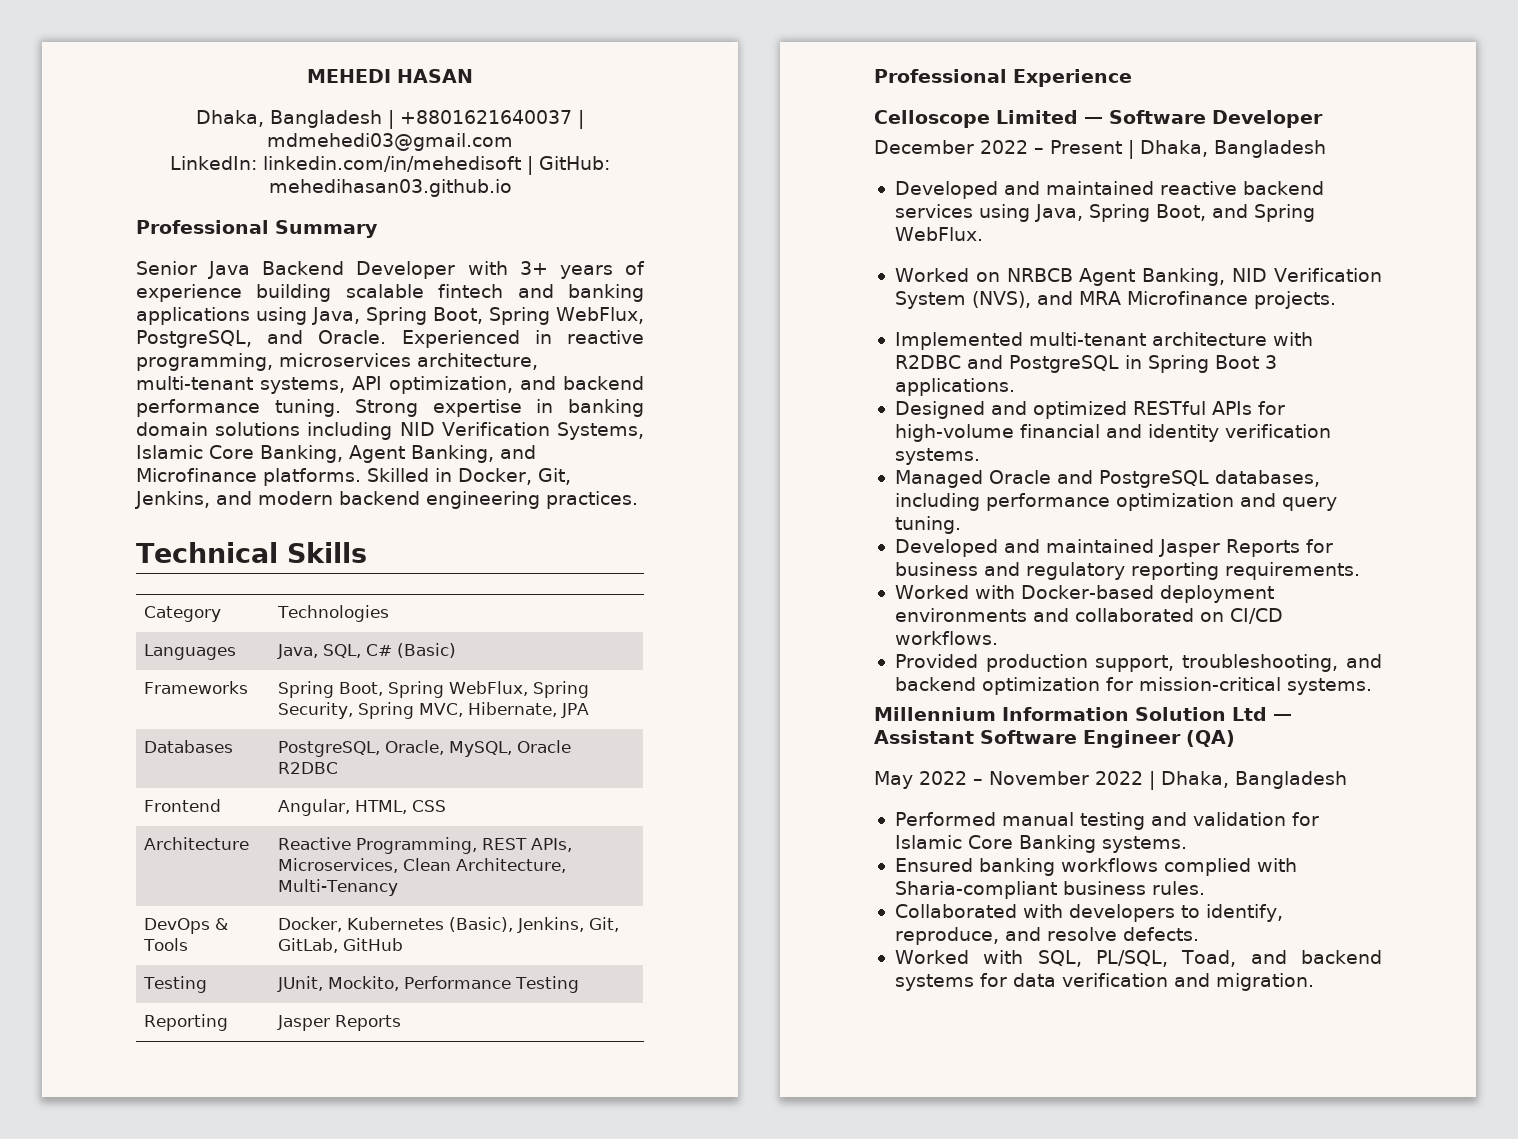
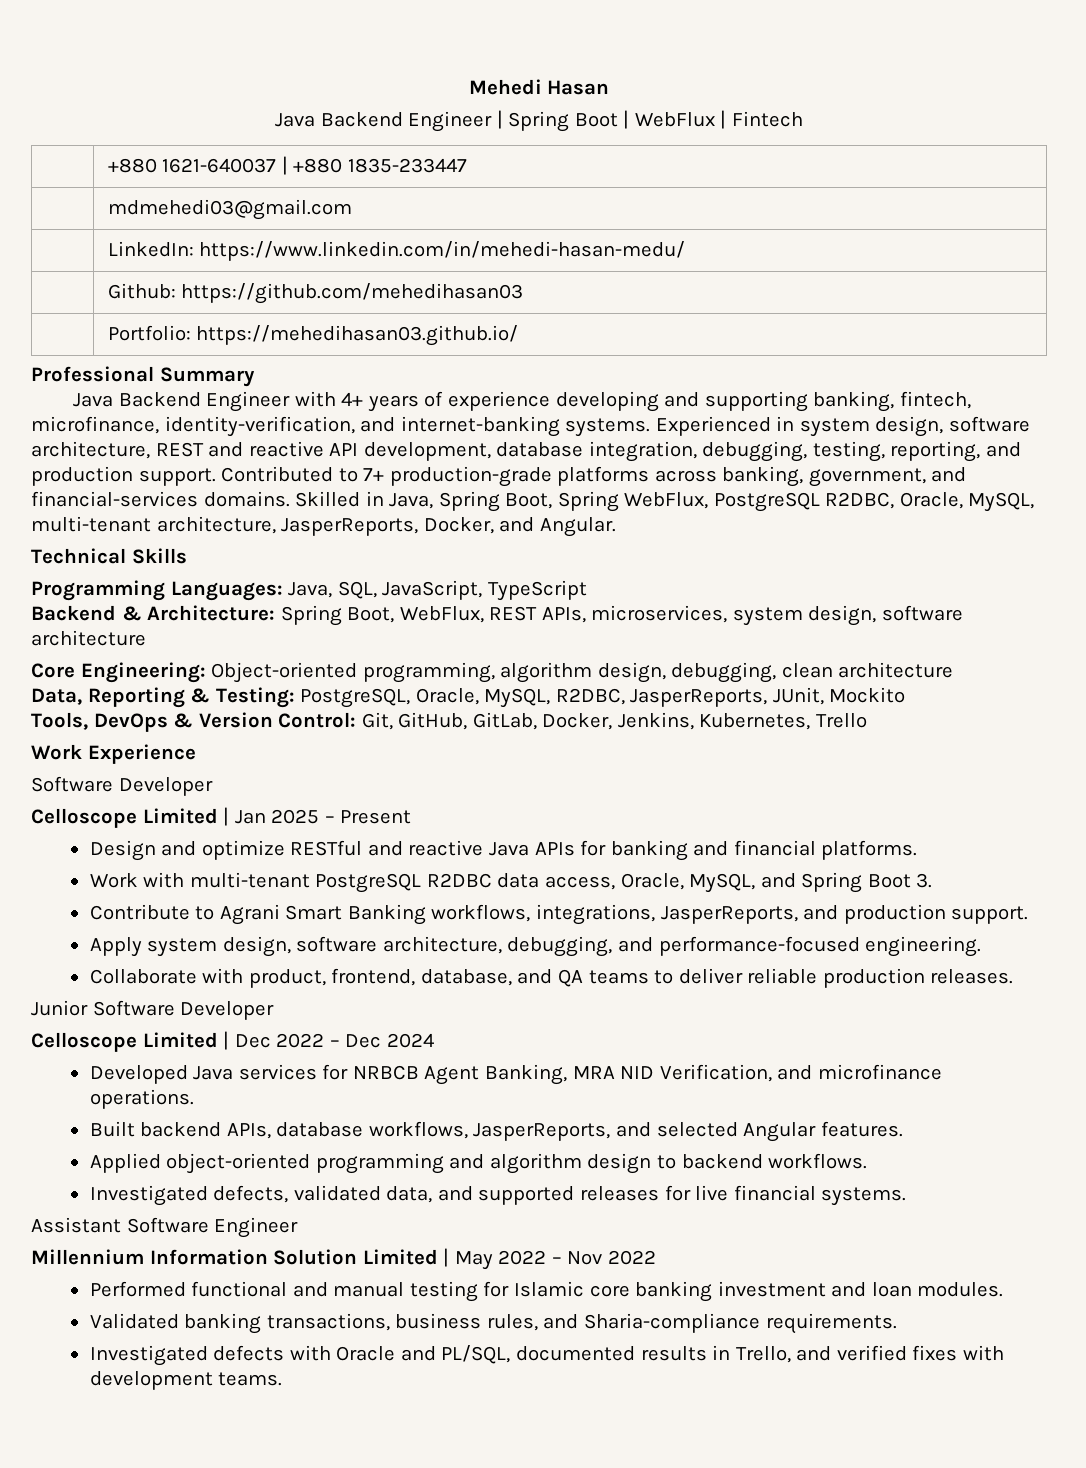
- MEHEDI HASAN
- Dhaka, Bangladesh | +8801621640037 | mdmehedi03@gmail.com
- LinkedIn: linkedin.com/in/mehedisoft | GitHub: mehedihasan03.github.io
+ Mehedi Hasan
+ Java Backend Engineer | Spring Boot | WebFlux | Fintech
+ | +880 1621-640037 | +880 1835-233447
+ | mdmehedi03@gmail.com
+ | LinkedIn: https://www.linkedin.com/in/mehedi-hasan-medu/
+ | Github: https://github.com/mehedihasan03
+ | Portfolio: https://mehedihasan03.github.io/
- Senior Java Backend Developer with 3+ years of experience building scalable fintech and banking applications using Java, Spring Boot, Spring WebFlux, PostgreSQL, and Oracle. Experienced in reactive programming, microservices architecture, multi-tenant systems, API optimization, and backend performance tuning. Strong expertise in banking domain solutions including NID Verification Systems, Islamic Core Banking, Agent Banking, and Microfinance platforms. Skilled in Docker, Git, Jenkins, and modern backend engineering practices.
+ Java Backend Engineer with 4+ years of experience developing and supporting banking, fintech, microfinance, identity-verification, and internet-banking systems. Experienced in system design, software architecture, REST and reactive API development, database integration, debugging, testing, reporting, and production support. Contributed to 7+ production-grade platforms across banking, government, and financial-services domains. Skilled in Java, Spring Boot, Spring WebFlux, PostgreSQL R2DBC, Oracle, MySQL, multi-tenant architecture, JasperReports, Docker, and Angular.
  Technical Skills
- Category | Technologies
- Languages | Java, SQL, C# (Basic)
- Frameworks | Spring Boot, Spring WebFlux, Spring Security, Spring MVC, Hibernate, JPA
- Databases | PostgreSQL, Oracle, MySQL, Oracle R2DBC
- Frontend | Angular, HTML, CSS
- Architecture | Reactive Programming, REST APIs, Microservices, Clean Architecture, Multi-Tenancy
- DevOps & Tools | Docker, Kubernetes (Basic), Jenkins, Git, GitLab, GitHub
- Testing | JUnit, Mockito, Performance Testing
- Reporting | Jasper Reports
- Professional Experience
- Celloscope Limited — Software Developer
- December 2022 – Present | Dhaka, Bangladesh
- Developed and maintained reactive backend services using Java, Spring Boot, and Spring WebFlux.
- Worked on NRBCB Agent Banking, NID Verification System (NVS), and MRA Microfinance projects.
- Implemented multi-tenant architecture with R2DBC and PostgreSQL in Spring Boot 3 applications.
- Designed and optimized RESTful APIs for high-volume financial and identity verification systems.
- Managed Oracle and PostgreSQL databases, including performance optimization and query tuning.
- Developed and maintained Jasper Reports for business and regulatory reporting requirements.
- Worked with Docker-based deployment environments and collaborated on CI/CD workflows.
- Provided production support, troubleshooting, and backend optimization for mission-critical systems.
- Millennium Information Solution Ltd — Assistant Software Engineer (QA)
- May 2022 – November 2022 | Dhaka, Bangladesh
- Performed manual testing and validation for Islamic Core Banking systems.
- Ensured banking workflows complied with Sharia-compliant business rules.
- Collaborated with developers to identify, reproduce, and resolve defects.
- Worked with SQL, PL/SQL, Toad, and backend systems for data verification and migration.
+ Programming Languages: Java, SQL, JavaScript, TypeScript
+ Backend & Architecture: Spring Boot, WebFlux, REST APIs, microservices, system design, software architecture
+ Core Engineering: Object-oriented programming, algorithm design, debugging, clean architecture
+ Data, Reporting & Testing: PostgreSQL, Oracle, MySQL, R2DBC, JasperReports, JUnit, Mockito
+ Tools, DevOps & Version Control: Git, GitHub, GitLab, Docker, Jenkins, Kubernetes, Trello
+ Work Experience
+ Software Developer
+ Celloscope Limited | Jan 2025 – Present
+ Design and optimize RESTful and reactive Java APIs for banking and financial platforms.
+ Work with multi-tenant PostgreSQL R2DBC data access, Oracle, MySQL, and Spring Boot 3.
+ Contribute to Agrani Smart Banking workflows, integrations, JasperReports, and production support.
+ Apply system design, software architecture, debugging, and performance-focused engineering.
+ Collaborate with product, frontend, database, and QA teams to deliver reliable production releases.
+ Junior Software Developer
+ Celloscope Limited | Dec 2022 – Dec 2024
+ Developed Java services for NRBCB Agent Banking, MRA NID Verification, and microfinance operations.
+ Built backend APIs, database workflows, JasperReports, and selected Angular features.
+ Applied object-oriented programming and algorithm design to backend workflows.
+ Investigated defects, validated data, and supported releases for live financial systems.
+ Assistant Software Engineer
+ Millennium Information Solution Limited | May 2022 – Nov 2022
+ Performed functional and manual testing for Islamic core banking investment and loan modules.
+ Validated banking transactions, business rules, and Sharia-compliance requirements.
+ Investigated defects with Oracle and PL/SQL, documented results in Trello, and verified fixes with development teams.

